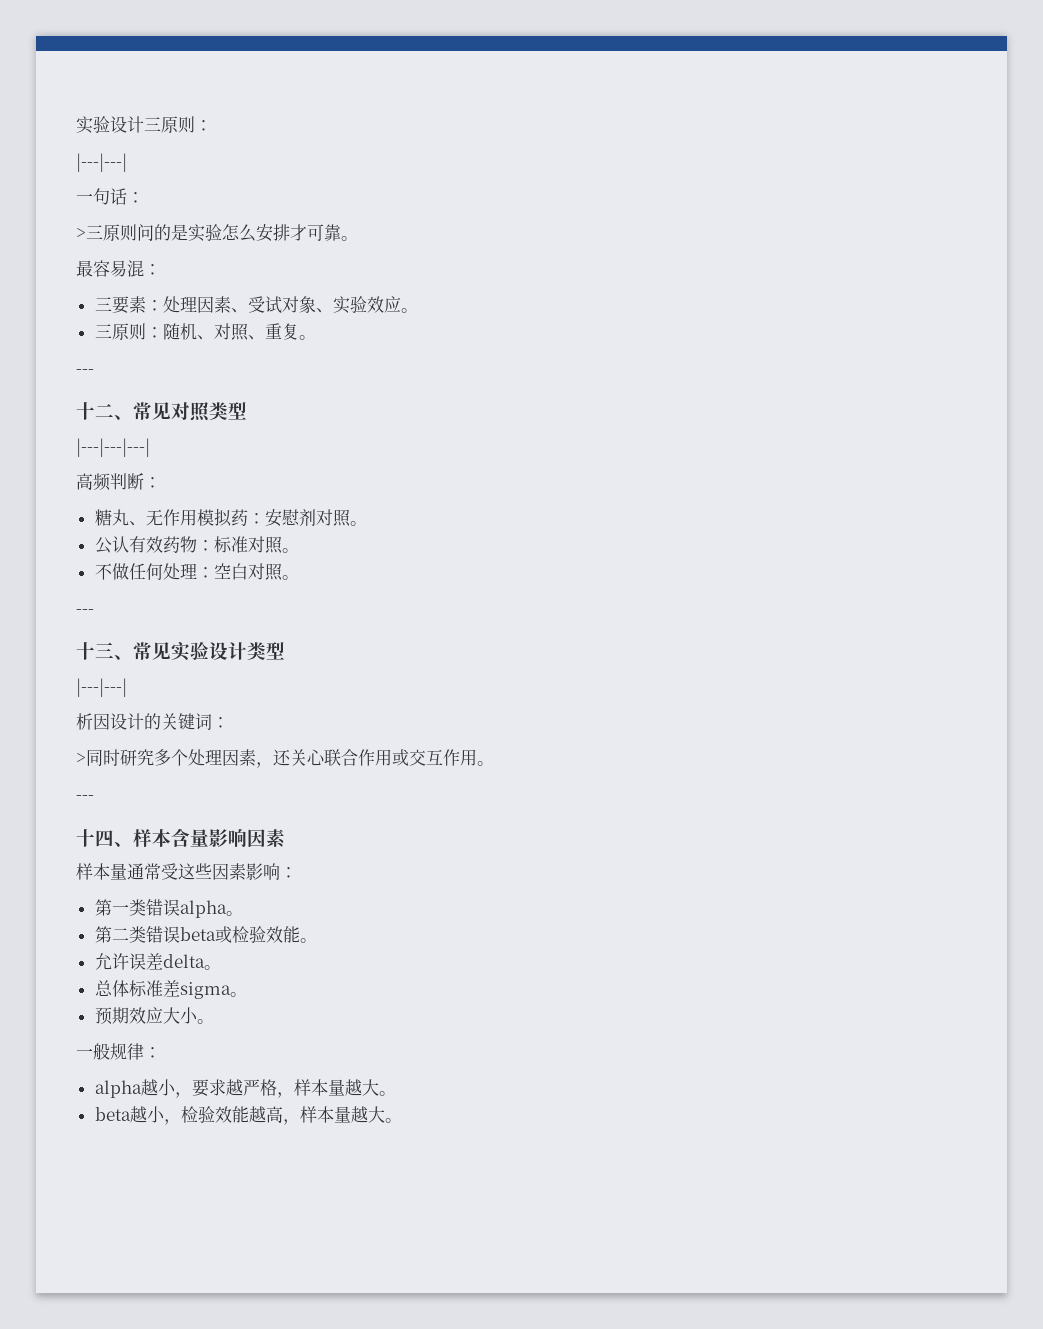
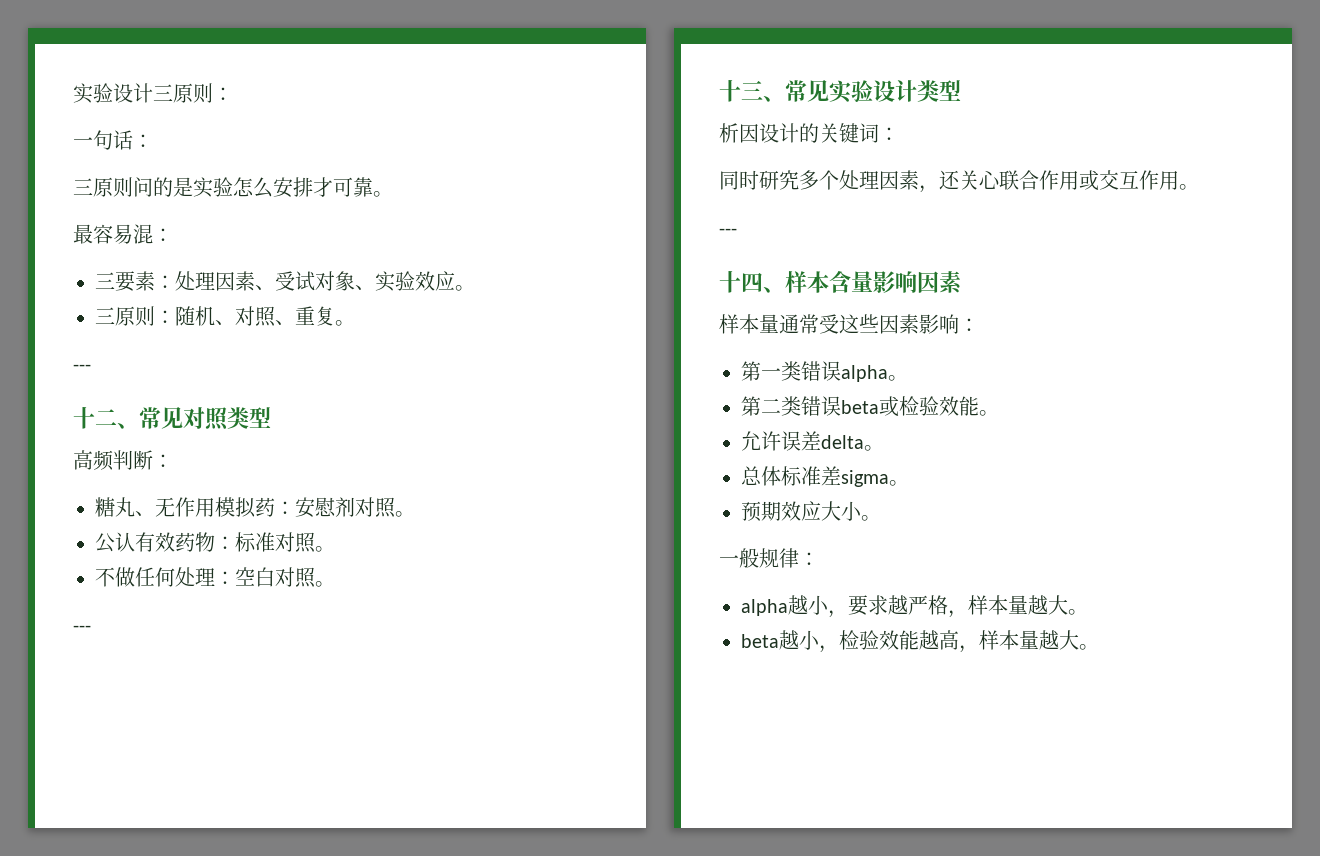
  实验设计三原则：
- |---|---|
- >三原则问的是实验怎么安排才可靠。
+ 三原则问的是实验怎么安排才可靠。
- |---|---|---|
  十三、常见实验设计类型
- |---|---|
- >同时研究多个处理因素，还关心联合作用或交互作用。
+ 同时研究多个处理因素，还关心联合作用或交互作用。

